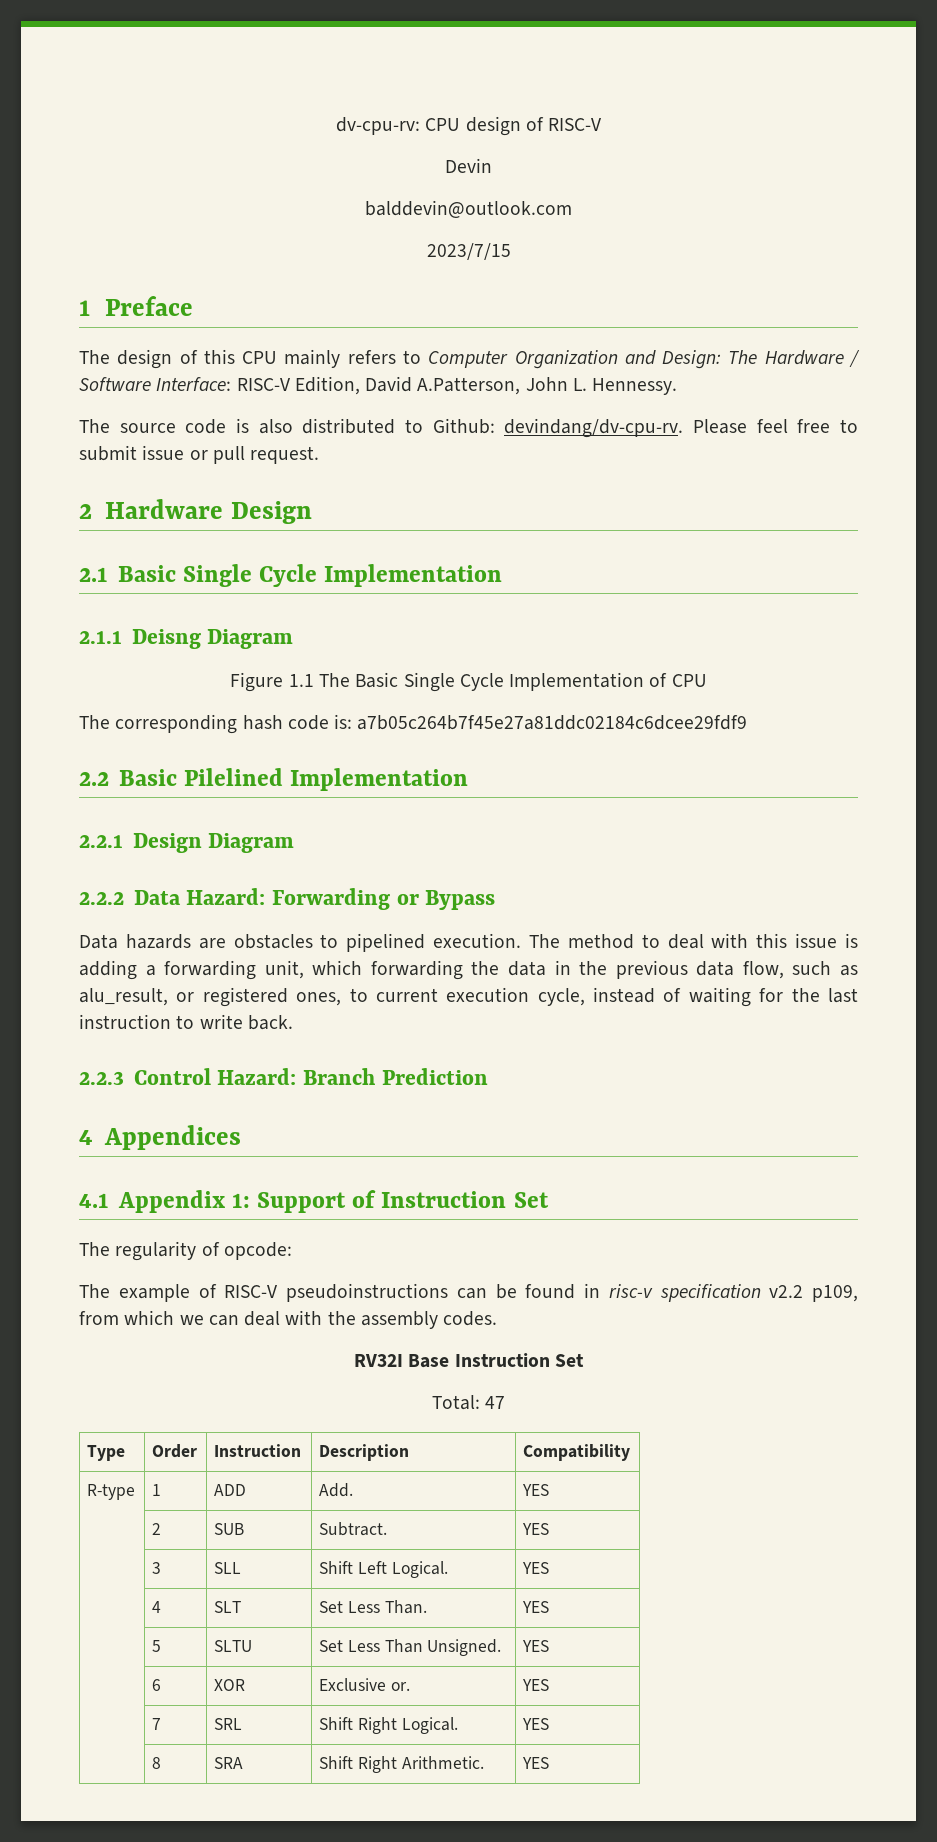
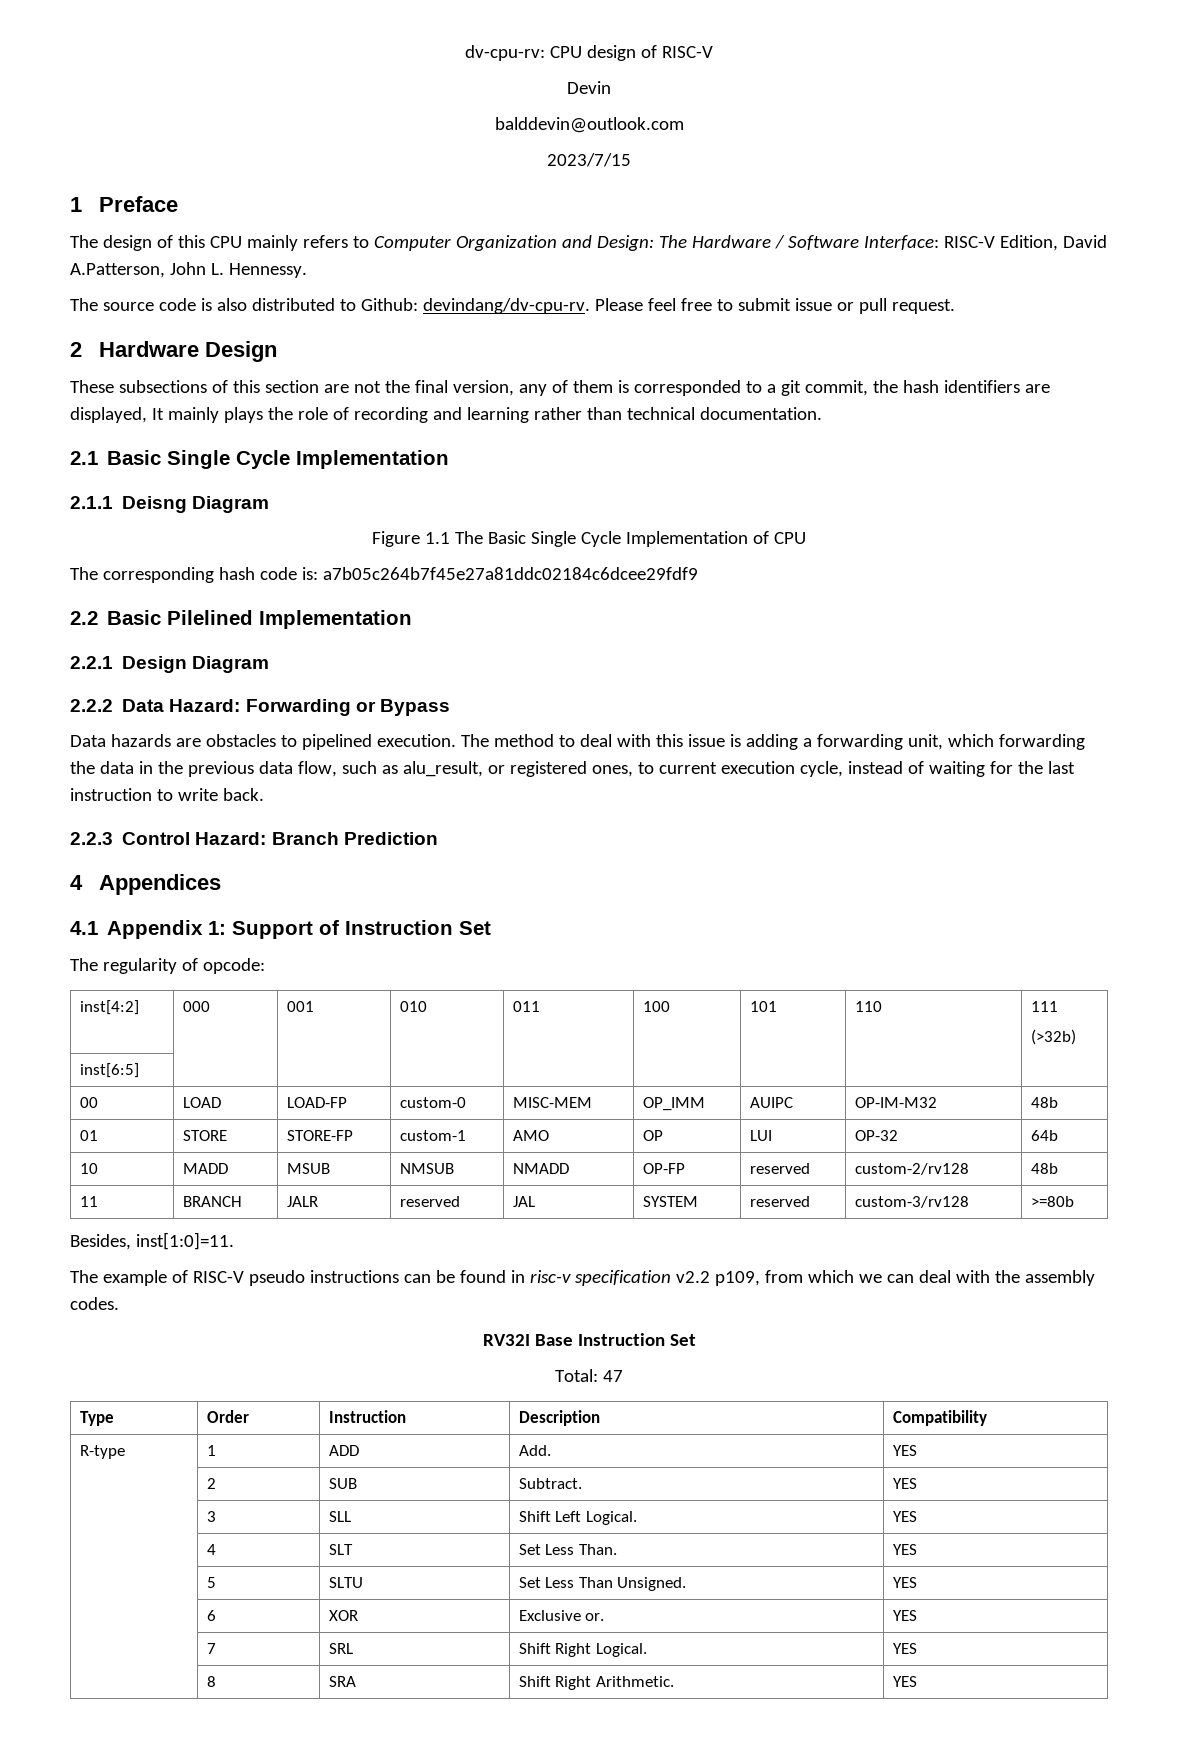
+ These subsections of this section are not the final version, any of them is corresponded to a git commit, the hash identifiers are displayed, It mainly plays the role of recording and learning rather than technical documentation.
+ inst[4:2] | 000 | 001 | 010 | 011 | 100 | 101 | 110 | 111
+ (>32b)
+ inst[6:5] | | | | | | | |
+ 00 | LOAD | LOAD-FP | custom-0 | MISC-MEM | OP_IMM | AUIPC | OP-IM-M32 | 48b
+ 01 | STORE | STORE-FP | custom-1 | AMO | OP | LUI | OP-32 | 64b
+ 10 | MADD | MSUB | NMSUB | NMADD | OP-FP | reserved | custom-2/rv128 | 48b
+ 11 | BRANCH | JALR | reserved | JAL | SYSTEM | reserved | custom-3/rv128 | >=80b
+ Besides, inst[1:0]=11.
- The example of RISC-V pseudoinstructions can be found in risc-v specification v2.2 p109, from which we can deal with the assembly codes.
+ The example of RISC-V pseudo instructions can be found in risc-v specification v2.2 p109, from which we can deal with the assembly codes.

